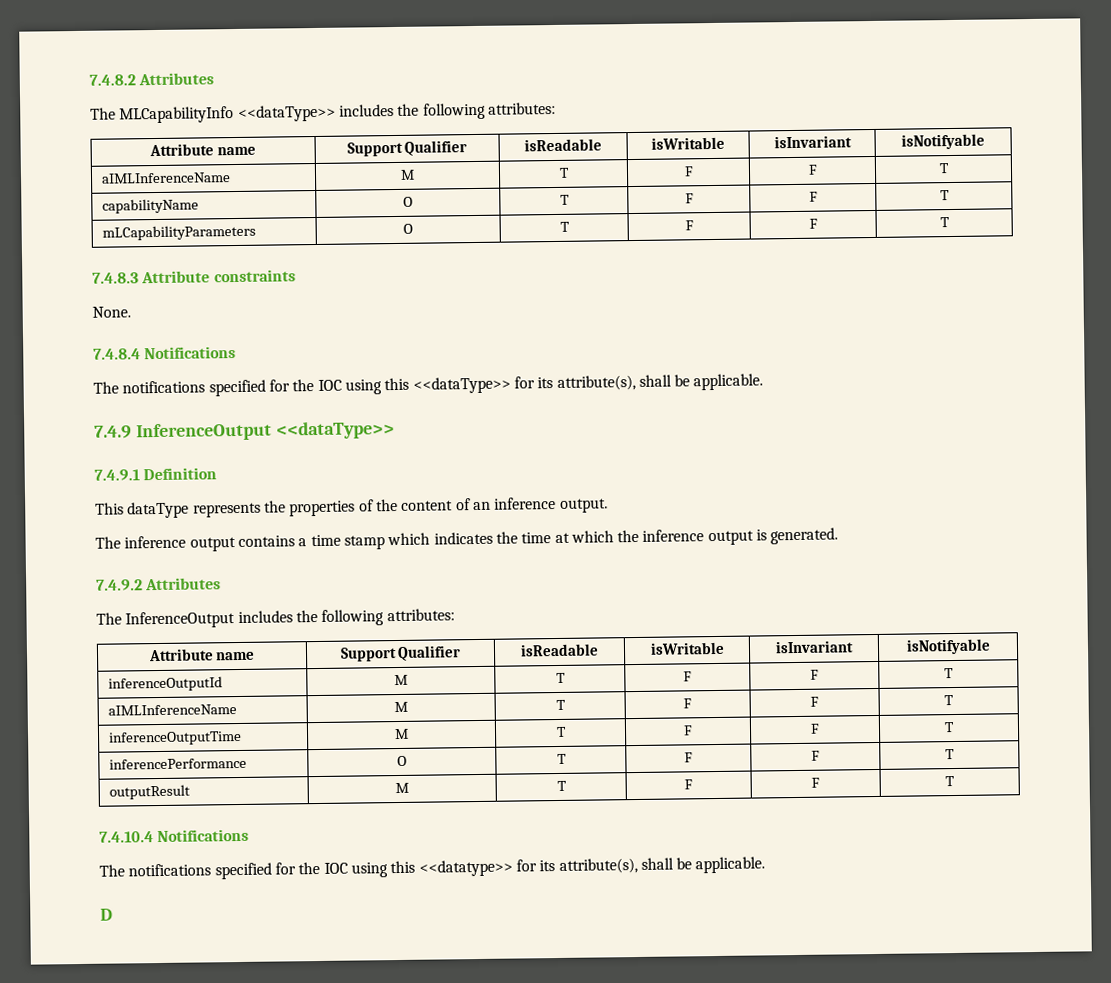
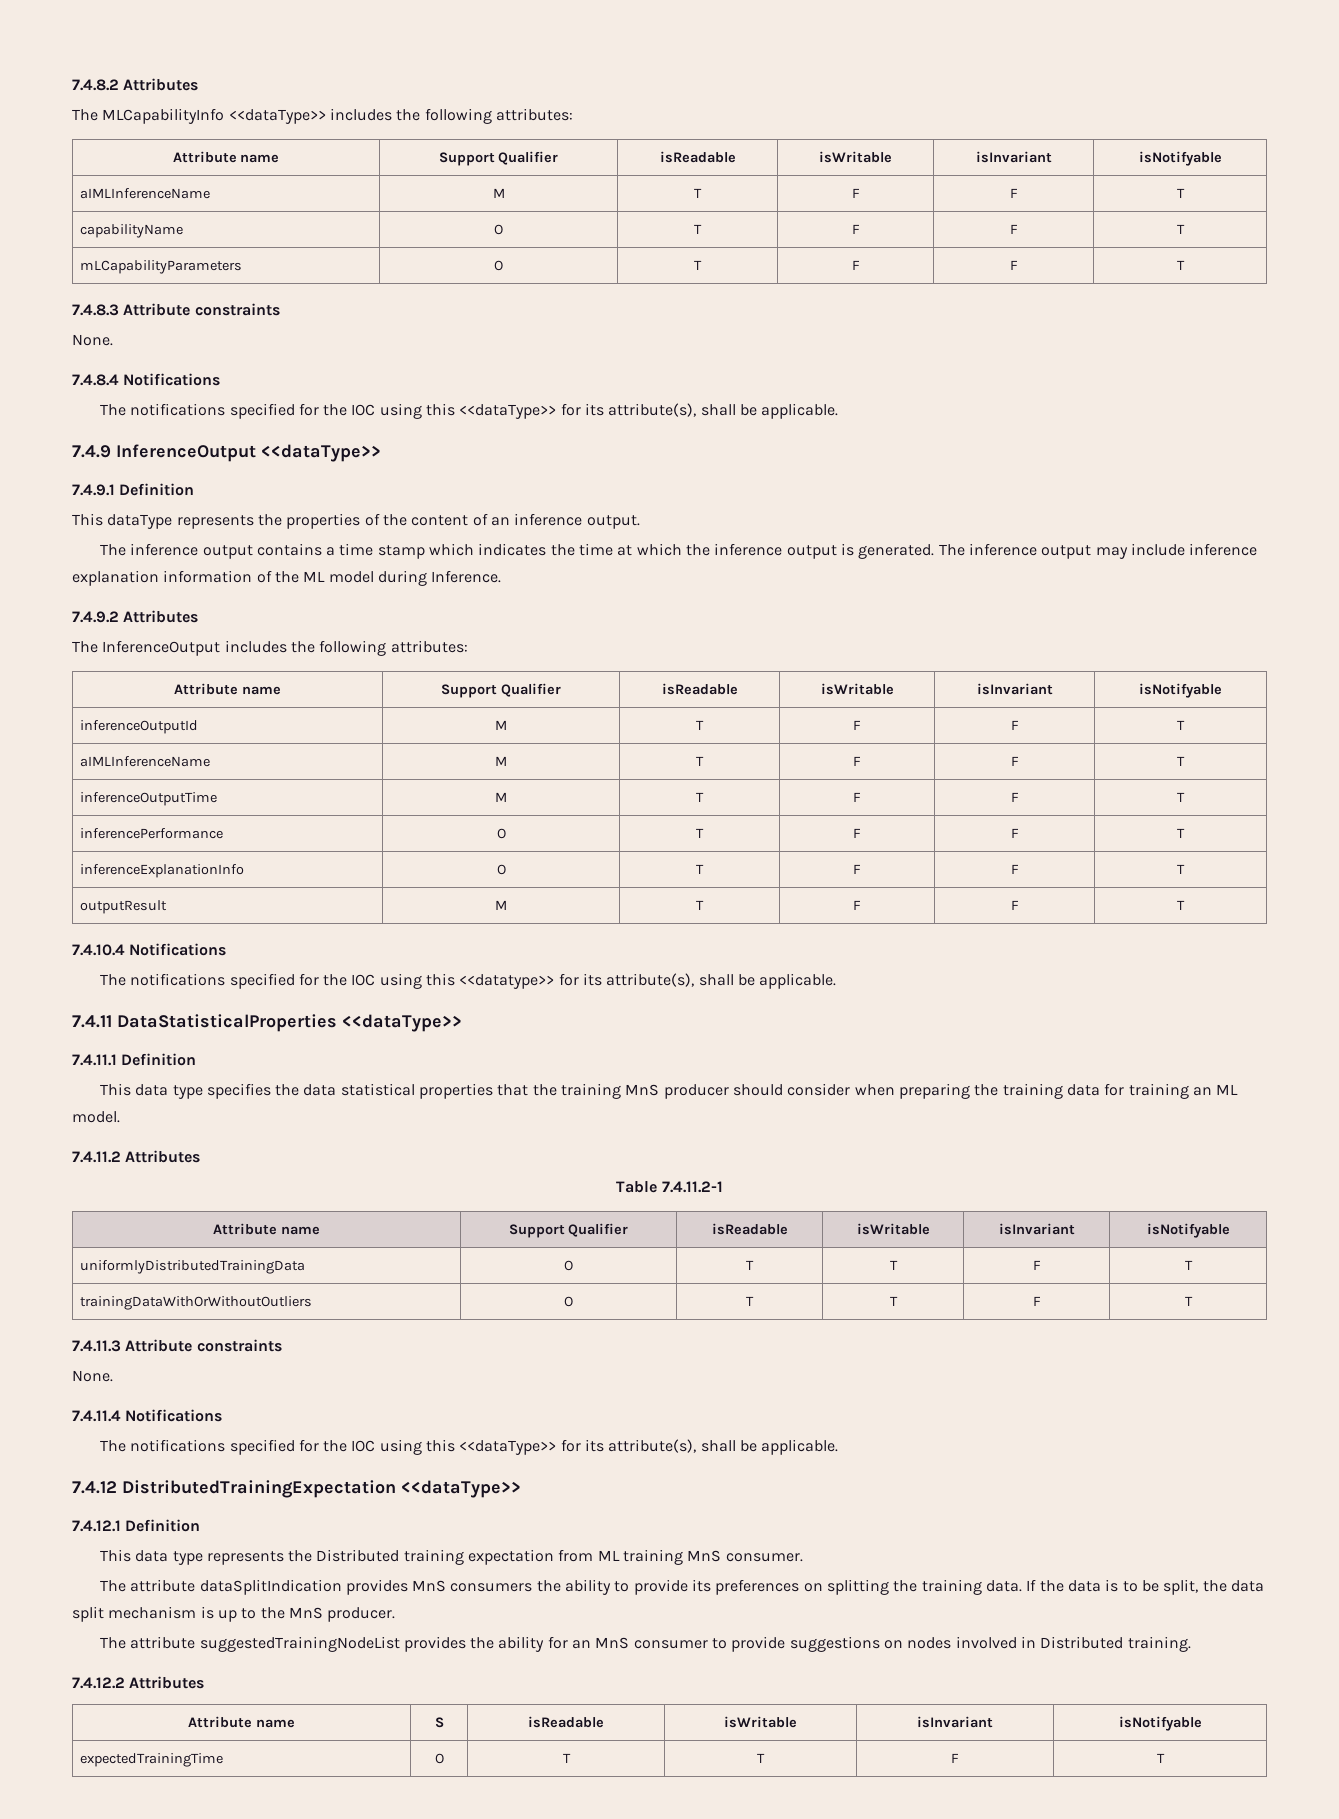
+ The inference output may include inference explanation information of the ML model during Inference.
+ inferenceExplanationInfo | O | T | F | F | T
- D
+ 7.4.11 DataStatisticalProperties <<dataType>>
+ 7.4.11.1 Definition
+ This data type specifies the data statistical properties that the training MnS producer should consider when preparing the training data for training an ML model.
+ 7.4.11.2 Attributes
+ Table 7.4.11.2-1
+ Attribute name | Support Qualifier | isReadable | isWritable | isInvariant | isNotifyable
+ uniformlyDistributedTrainingData | O | T | T | F | T
+ trainingDataWithOrWithoutOutliers | O | T | T | F | T
+ 7.4.11.3 Attribute constraints
+ None.
+ 7.4.11.4 Notifications
+ The notifications specified for the IOC using this <<dataType>> for its attribute(s), shall be applicable.
+ 7.4.12 DistributedTrainingExpectation <<dataType>>
+ 7.4.12.1 Definition
+ This data type represents the Distributed training expectation from ML training MnS consumer.
+ The attribute dataSplitIndication provides MnS consumers the ability to provide its preferences on splitting the training data. If the data is to be split, the data split mechanism is up to the MnS producer.
+ The attribute suggestedTrainingNodeList provides the ability for an MnS consumer to provide suggestions on nodes involved in Distributed training.
+ 7.4.12.2 Attributes
+ Attribute name | S | isReadable | isWritable | isInvariant | isNotifyable
+ expectedTrainingTime | O | T | T | F | T

